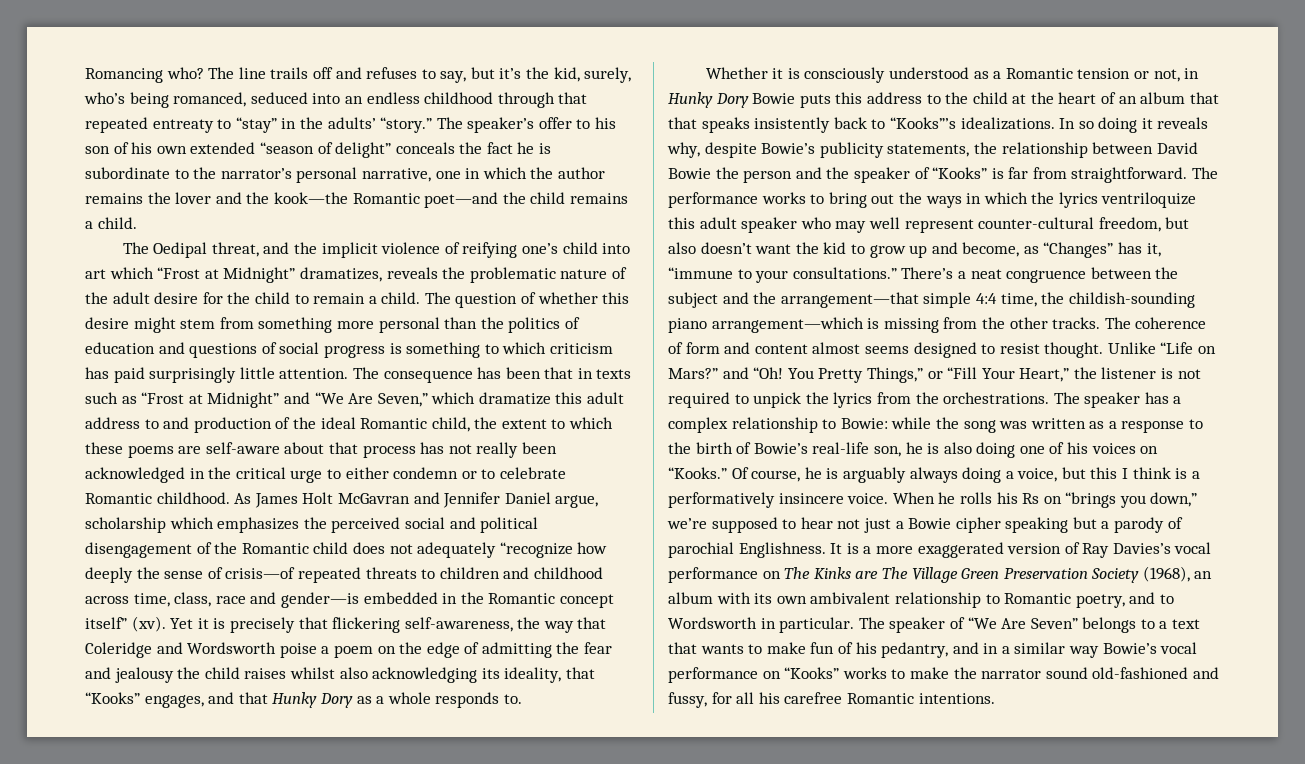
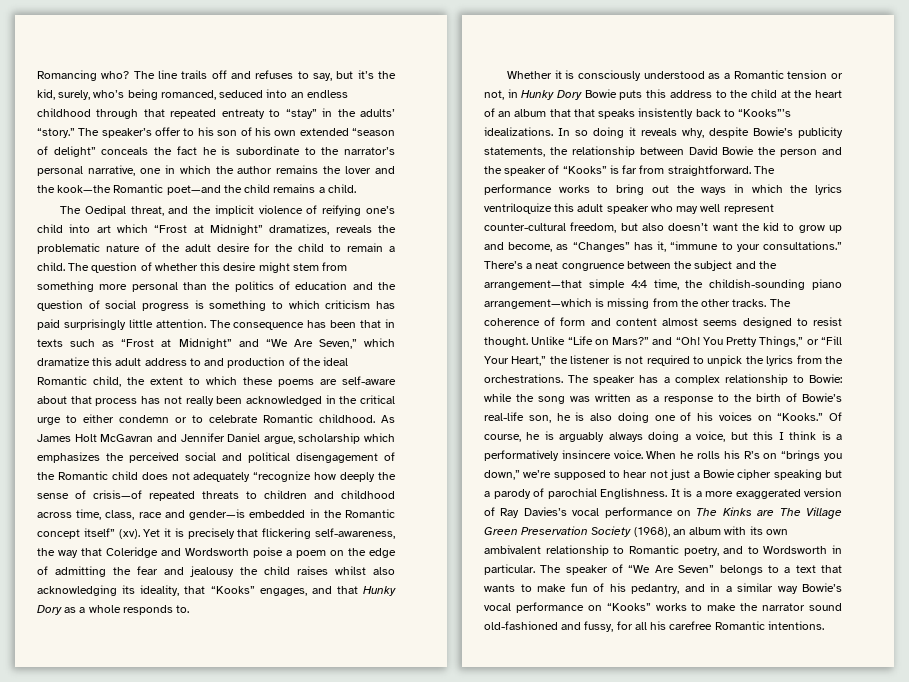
- The question of whether this desire might stem from something more personal than the politics of education and questions of social progress is something to which criticism has paid surprisingly little attention.
+ The question of whether this desire might stem from something more personal than the politics of education and the question of social progress is something to which criticism has paid surprisingly little attention.
- When he rolls his Rs on “brings you down,” we’re supposed to hear not just a Bowie cipher speaking but a parody of parochial Englishness.
+ When he rolls his R’s on “brings you down,” we’re supposed to hear not just a Bowie cipher speaking but a parody of parochial Englishness.

